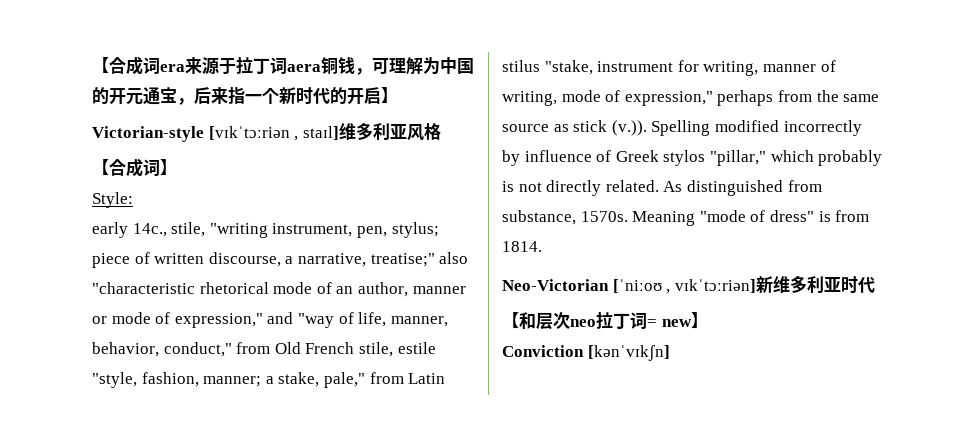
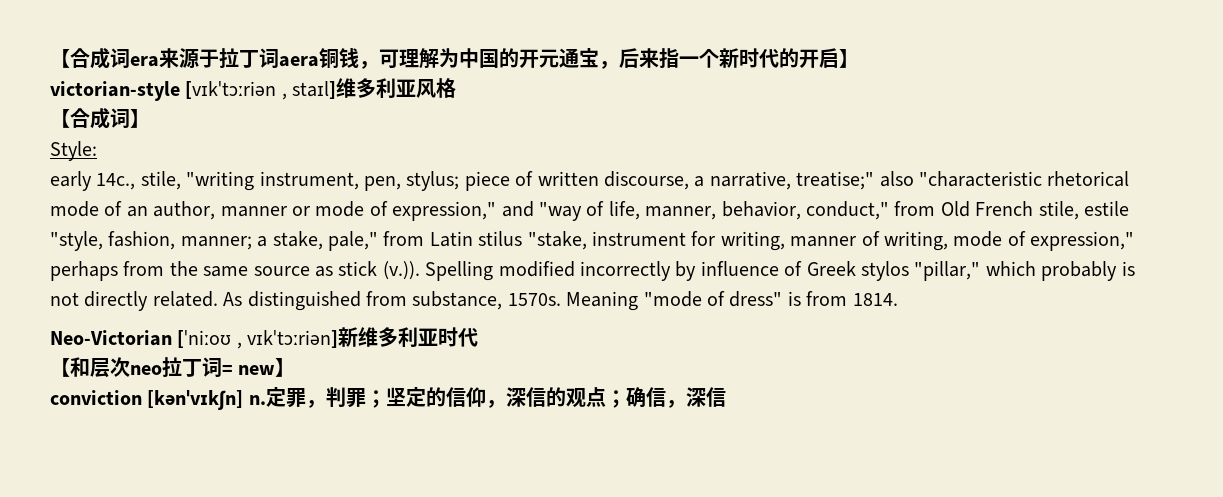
- Victorian-style [vɪkˈtɔːriən , staɪl]维多利亚风格
+ victorian-style [vɪkˈtɔːriən , staɪl]维多利亚风格
- Conviction [kənˈvɪkʃn]
+ conviction [kənˈvɪkʃn] n.定罪，判罪；坚定的信仰，深信的观点；确信，深信

